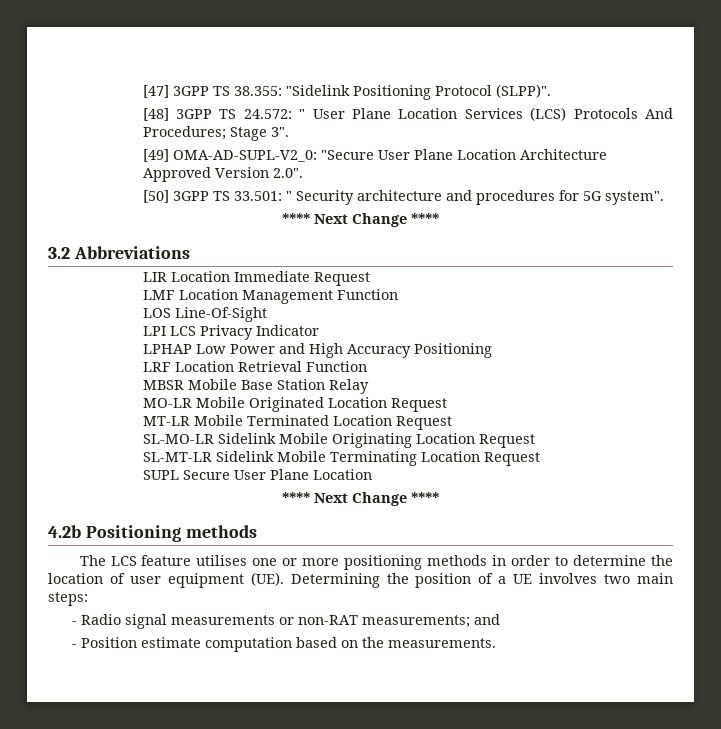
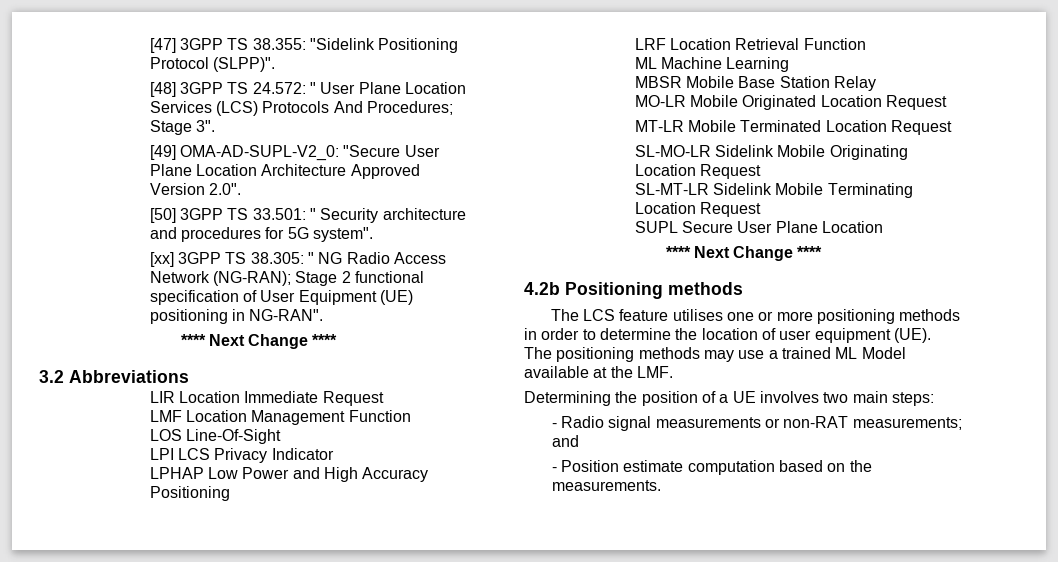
+ [xx] 3GPP TS 38.305: " NG Radio Access Network (NG-RAN); Stage 2 functional specification of User Equipment (UE) positioning in NG-RAN".
+ ML Machine Learning
- The LCS feature utilises one or more positioning methods in order to determine the location of user equipment (UE). Determining the position of a UE involves two main steps:
+ The LCS feature utilises one or more positioning methods in order to determine the location of user equipment (UE). The positioning methods may use a trained ML Model available at the LMF.
+ Determining the position of a UE involves two main steps:

